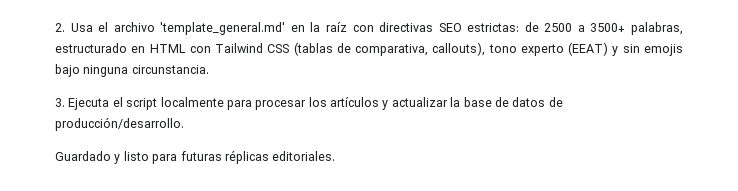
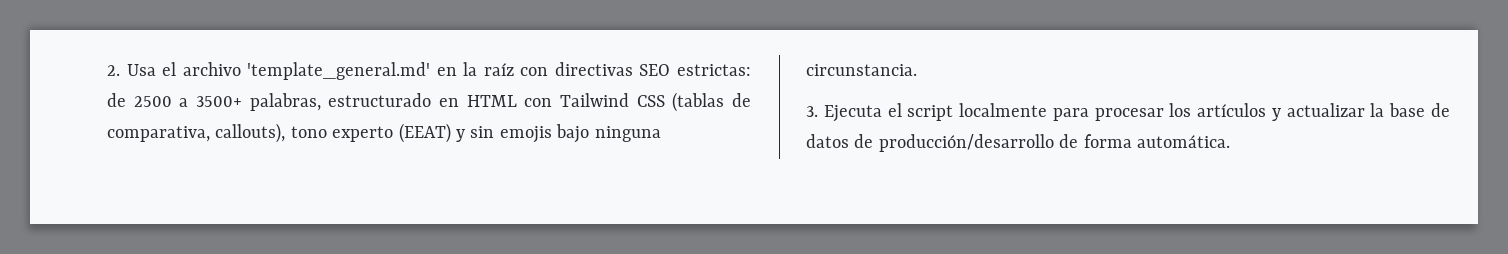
- 3. Ejecuta el script localmente para procesar los artículos y actualizar la base de datos de producción/desarrollo.
- Guardado y listo para futuras réplicas editoriales.
+ 3. Ejecuta el script localmente para procesar los artículos y actualizar la base de datos de producción/desarrollo de forma automática.

